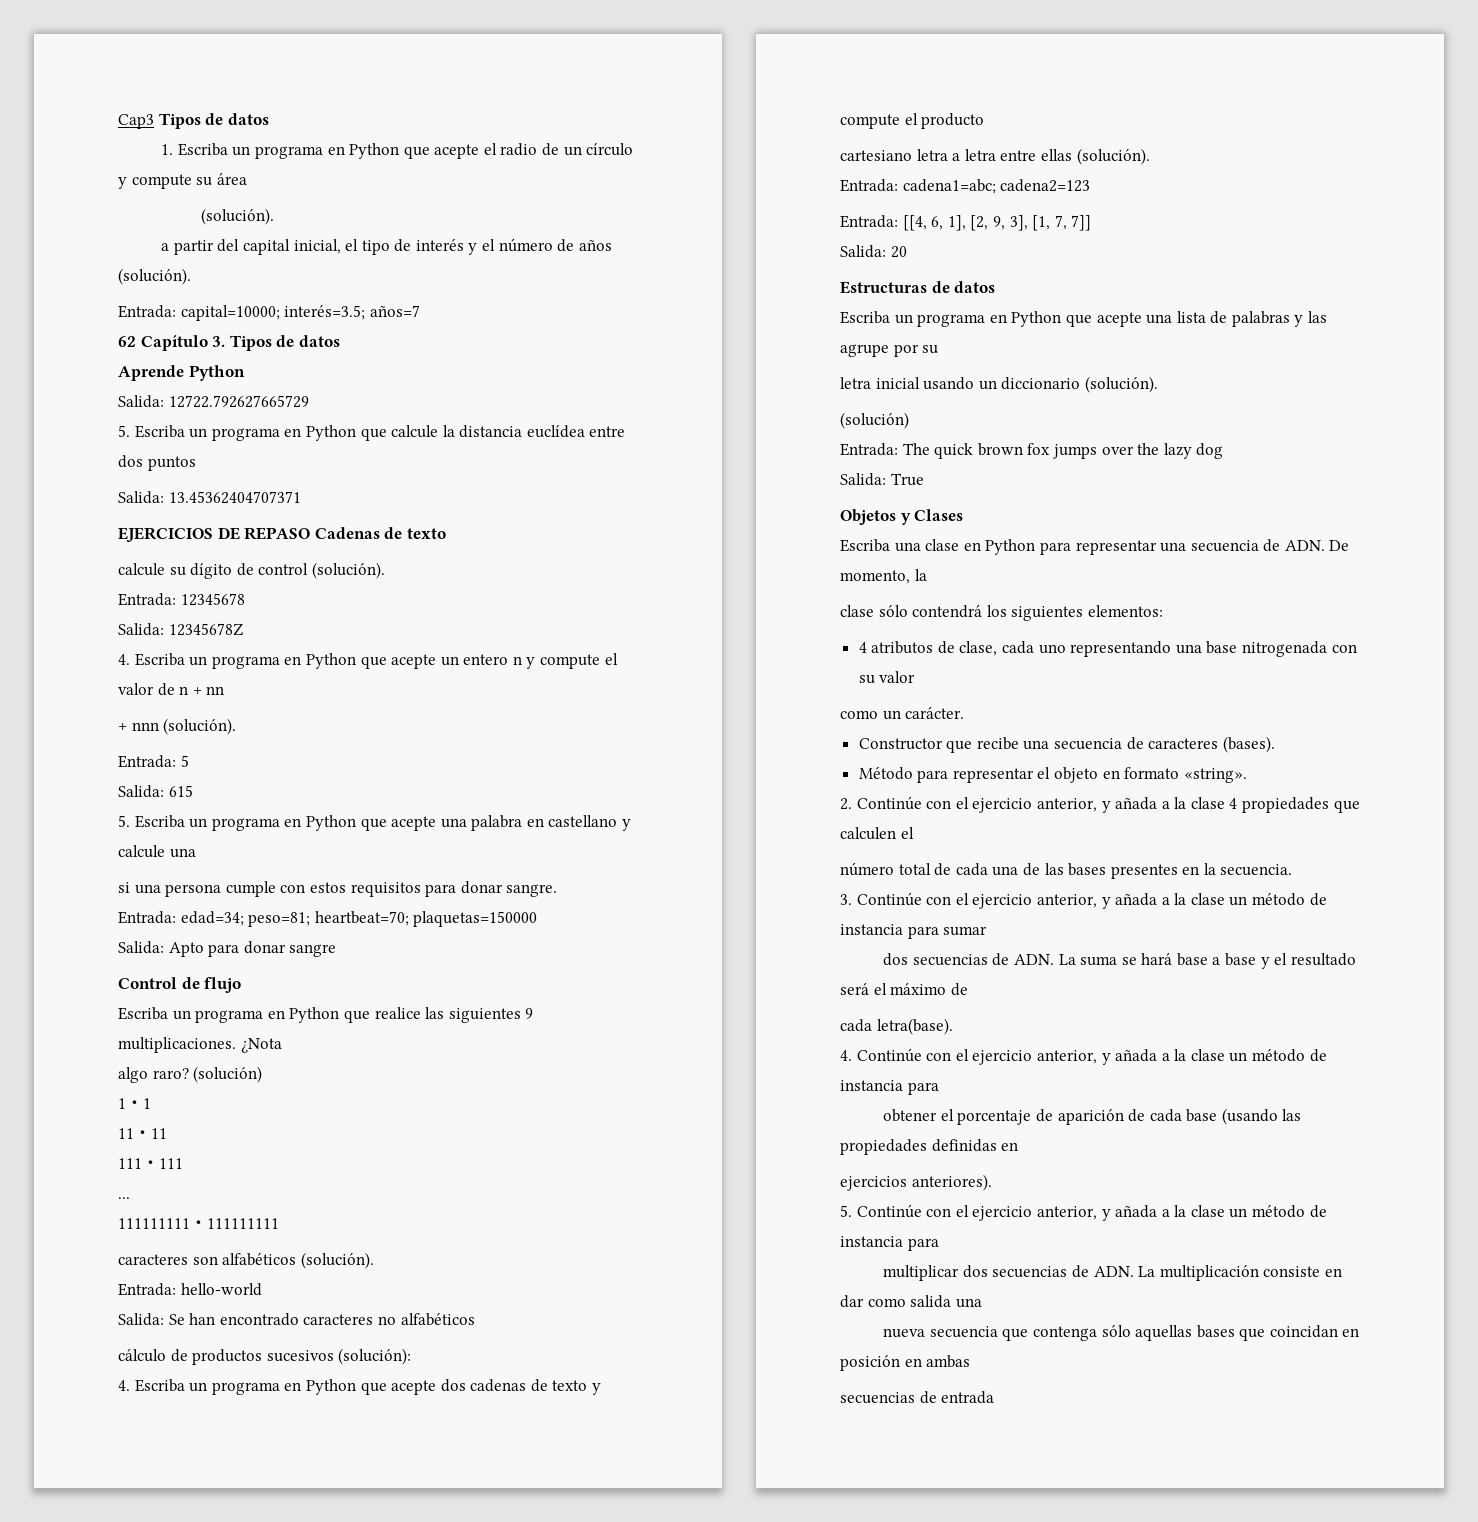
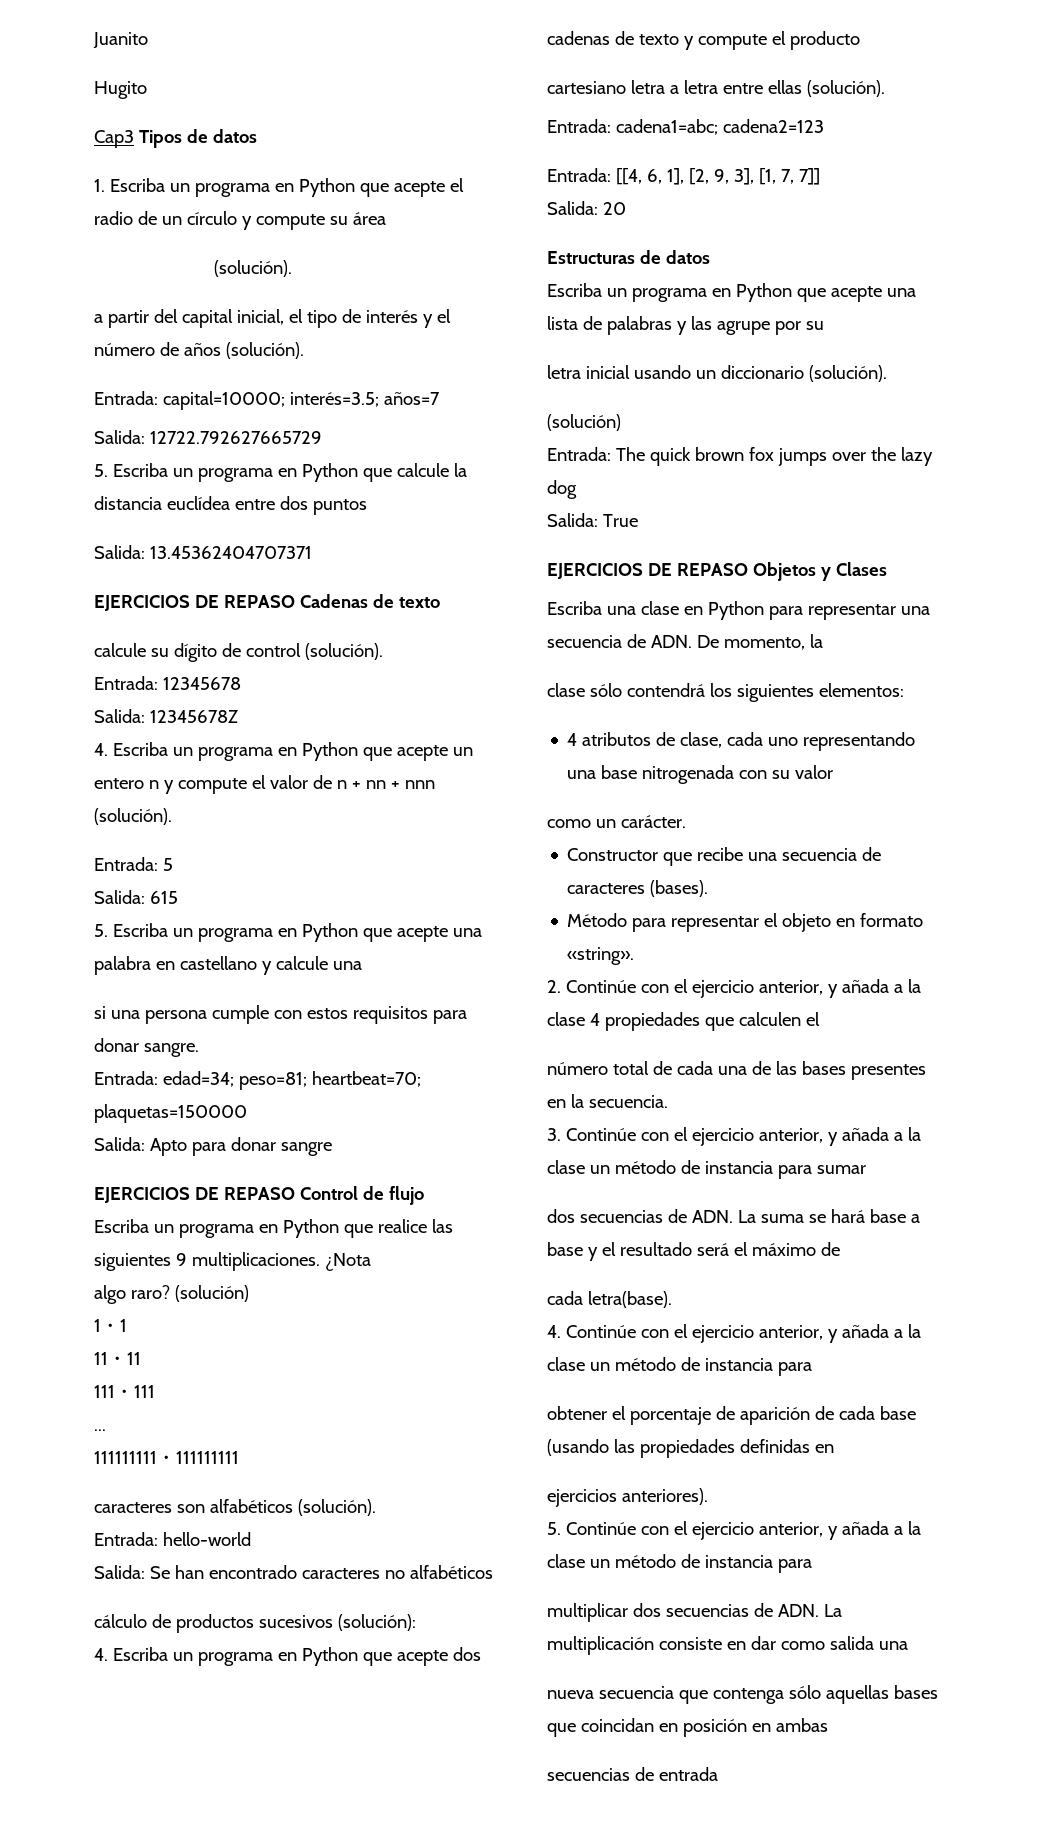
+ Juanito
+ Hugito
- 62 Capítulo 3. Tipos de datos
- Aprende Python
- 4. Escriba un programa en Python que acepte un entero n y compute el valor de n + nn
- + nnn (solución).
+ 4. Escriba un programa en Python que acepte un entero n y compute el valor de n + nn + nnn (solución).
- Control de flujo
+ EJERCICIOS DE REPASO Control de flujo
- Objetos y Clases
+ EJERCICIOS DE REPASO Objetos y Clases

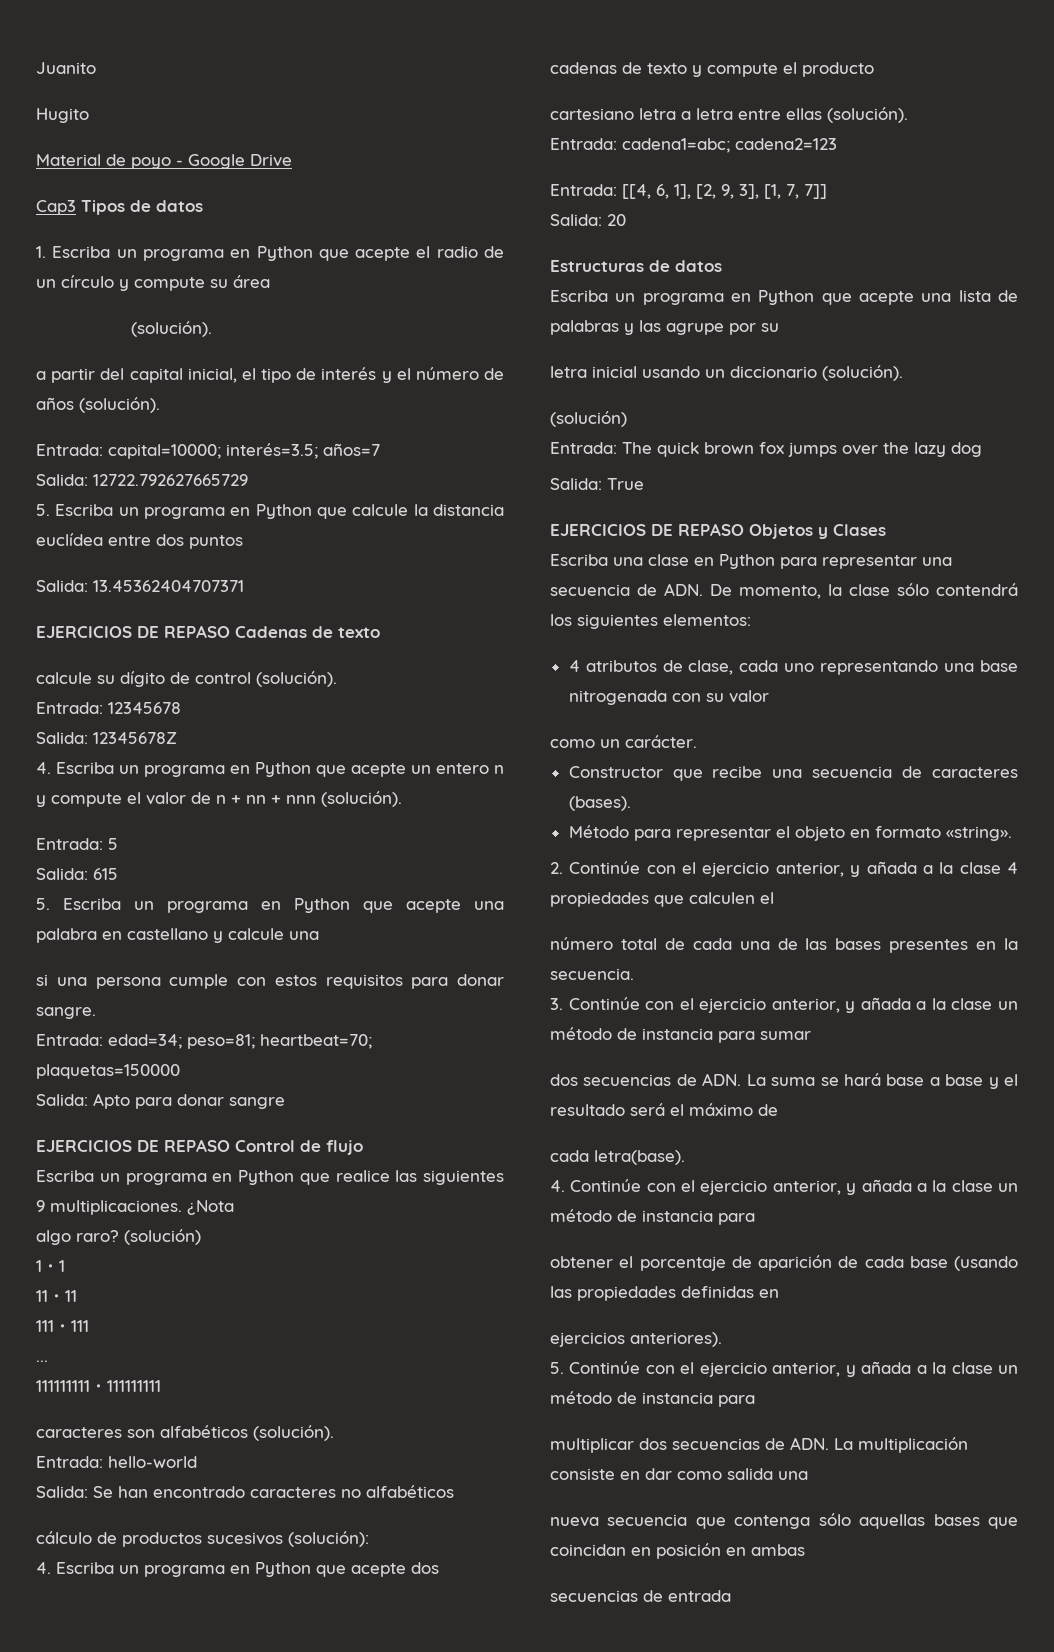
+ Material de poyo - Google Drive
- Escriba una clase en Python para representar una secuencia de ADN. De momento, la
- clase sólo contendrá los siguientes elementos:
+ Escriba una clase en Python para representar una secuencia de ADN. De momento, la clase sólo contendrá los siguientes elementos:

